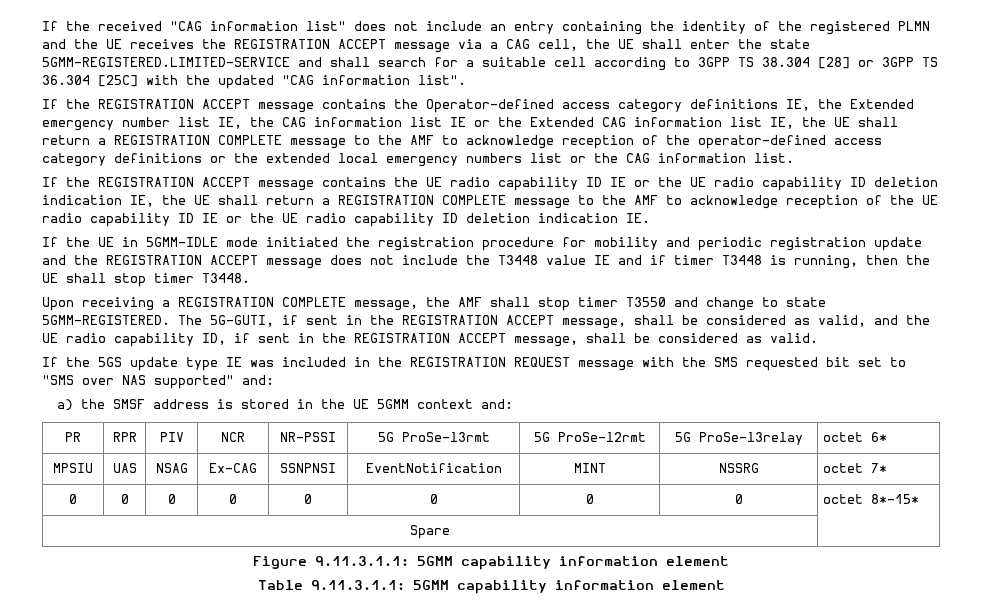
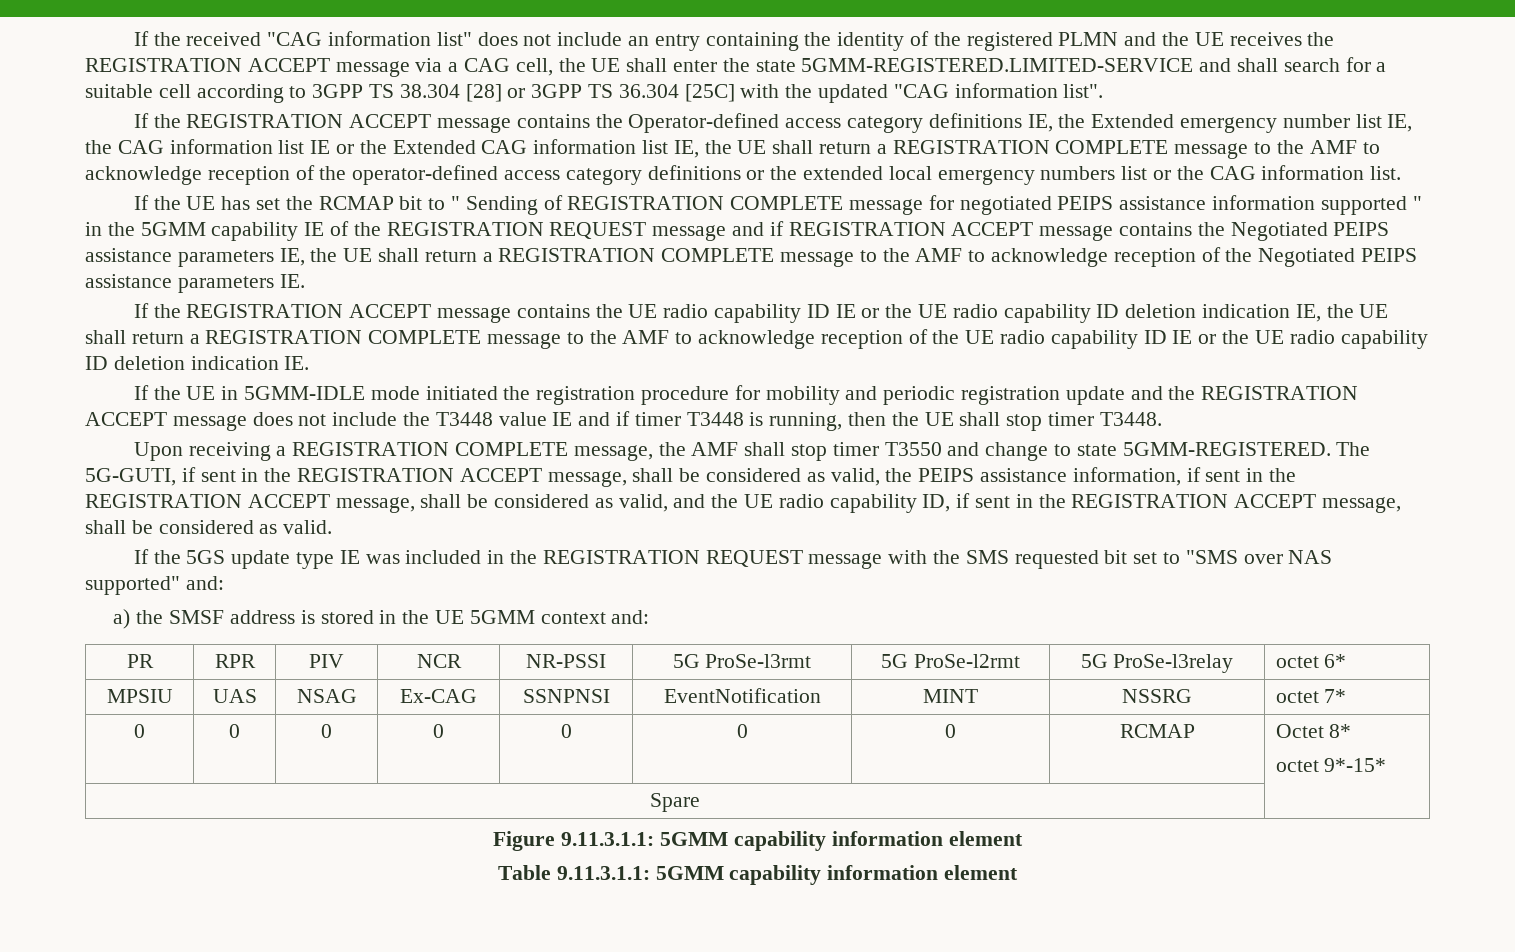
+ If the UE has set the RCMAP bit to " Sending of REGISTRATION COMPLETE message for negotiated PEIPS assistance information supported " in the 5GMM capability IE of the REGISTRATION REQUEST message and if REGISTRATION ACCEPT message contains the Negotiated PEIPS assistance parameters IE, the UE shall return a REGISTRATION COMPLETE message to the AMF to acknowledge reception of the Negotiated PEIPS assistance parameters IE.
- The 5G-GUTI, if sent in the REGISTRATION ACCEPT message, shall be considered as valid, and the UE radio capability ID, if sent in the REGISTRATION ACCEPT message, shall be considered as valid.
+ The 5G-GUTI, if sent in the REGISTRATION ACCEPT message, shall be considered as valid, the PEIPS assistance information, if sent in the REGISTRATION ACCEPT message, shall be considered as valid, and the UE radio capability ID, if sent in the REGISTRATION ACCEPT message, shall be considered as valid.
- 0 | 0 | 0 | 0 | 0 | 0 | 0 | 0 | octet 8*-15*
+ 0 | 0 | 0 | 0 | 0 | 0 | 0 | RCMAP | Octet 8*
+ octet 9*-15*

